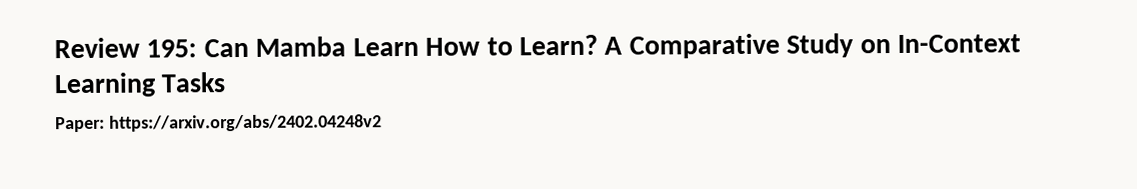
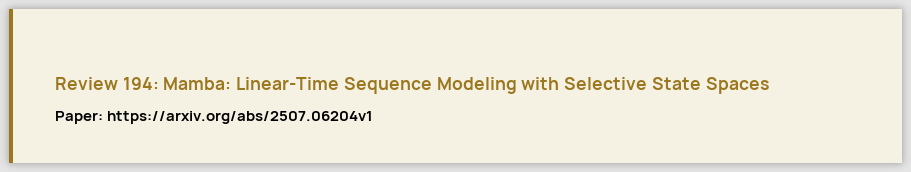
- Review 195: Can Mamba Learn How to Learn? A Comparative Study on In-Context Learning Tasks
+ Review 194: Mamba: Linear-Time Sequence Modeling with Selective State Spaces
- Paper: https://arxiv.org/abs/2402.04248v2
+ Paper: https://arxiv.org/abs/2507.06204v1

